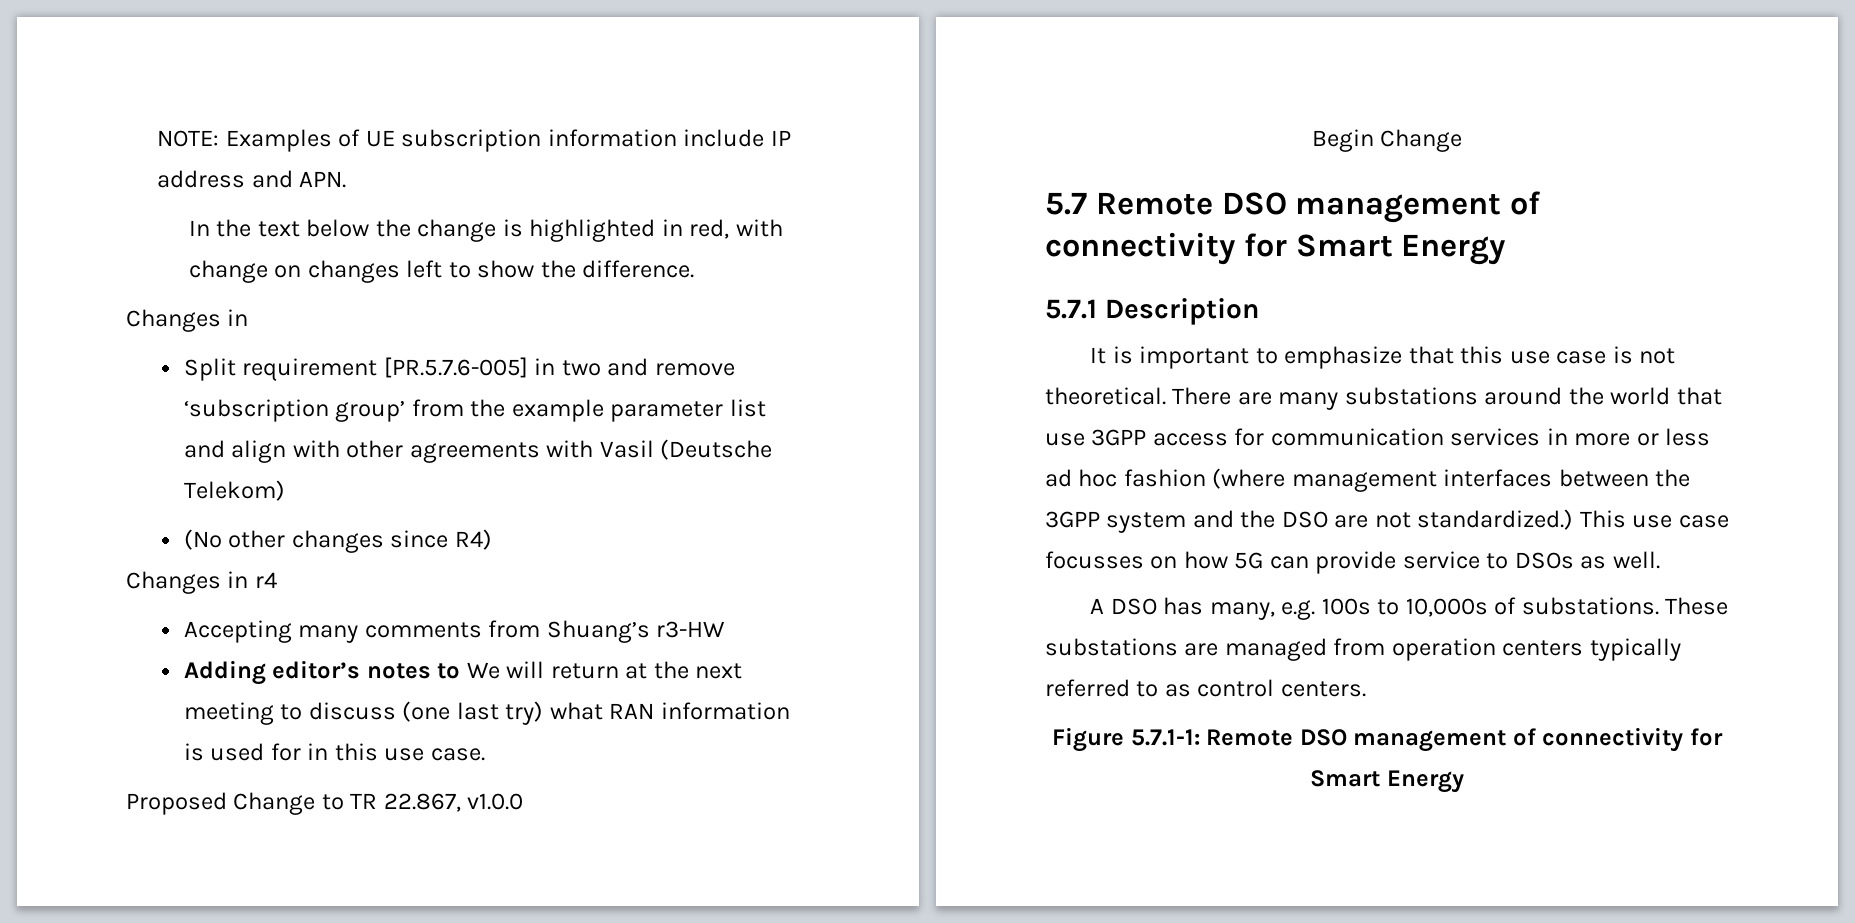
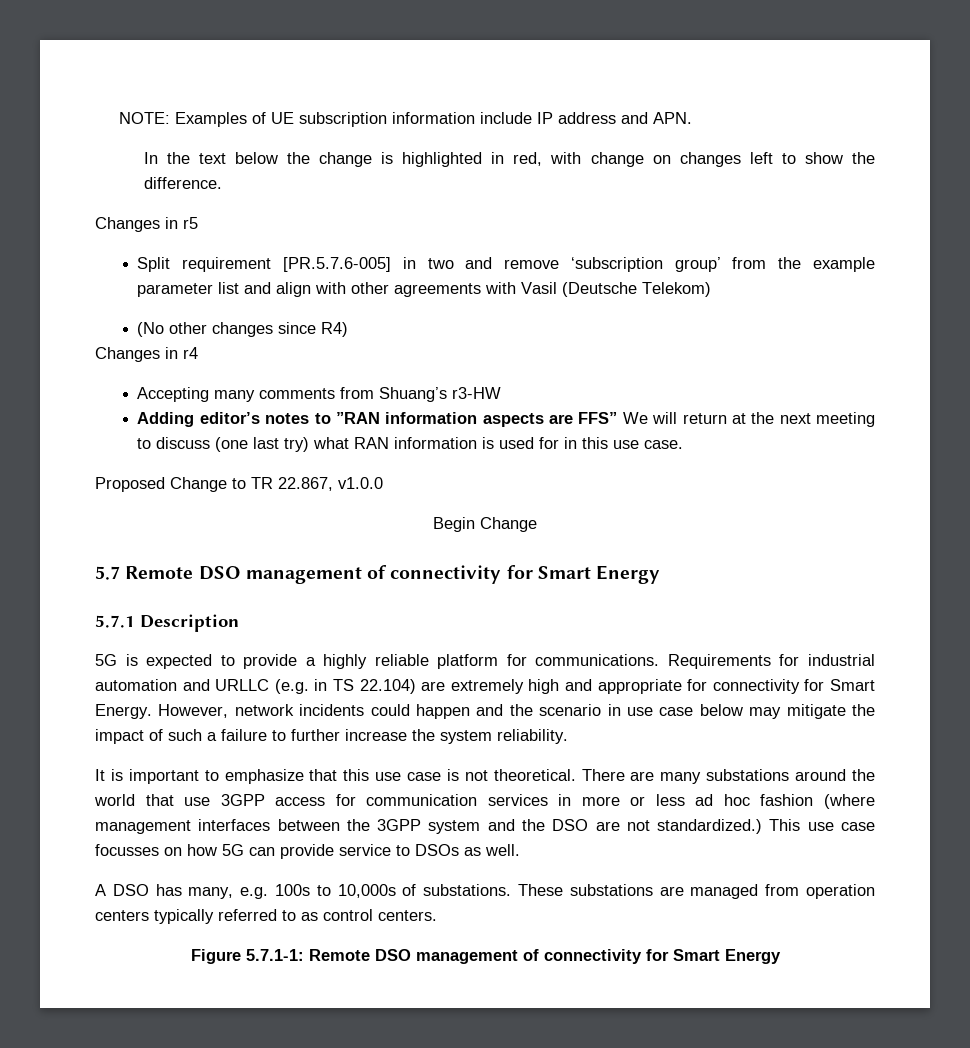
  In the text below the change is highlighted in red, with change on changes left to show the difference.
- Changes in
+ Changes in r5
- Adding editor’s notes to We will return at the next meeting to discuss (one last try) what RAN information is used for in this use case.
+ Adding editor’s notes to ”RAN information aspects are FFS” We will return at the next meeting to discuss (one last try) what RAN information is used for in this use case.
+ 5G is expected to provide a highly reliable platform for communications. Requirements for industrial automation and URLLC (e.g. in TS 22.104) are extremely high and appropriate for connectivity for Smart Energy. However, network incidents could happen and the scenario in use case below may mitigate the impact of such a failure to further increase the system reliability.

